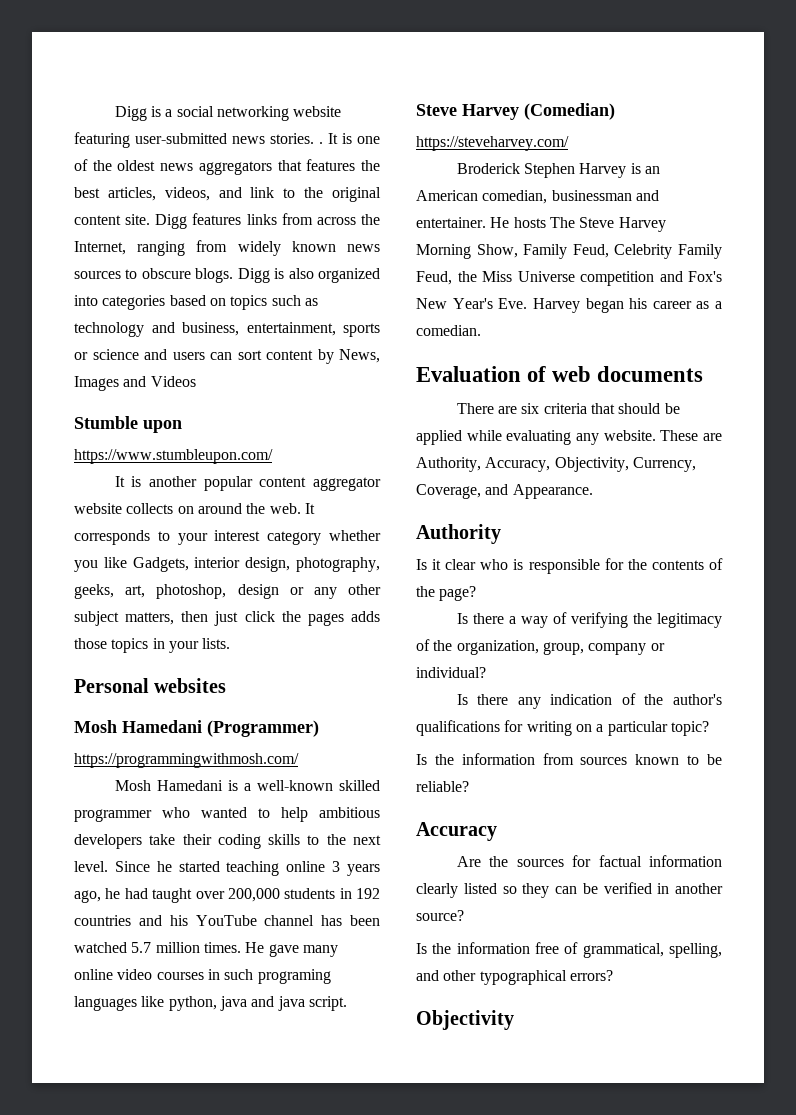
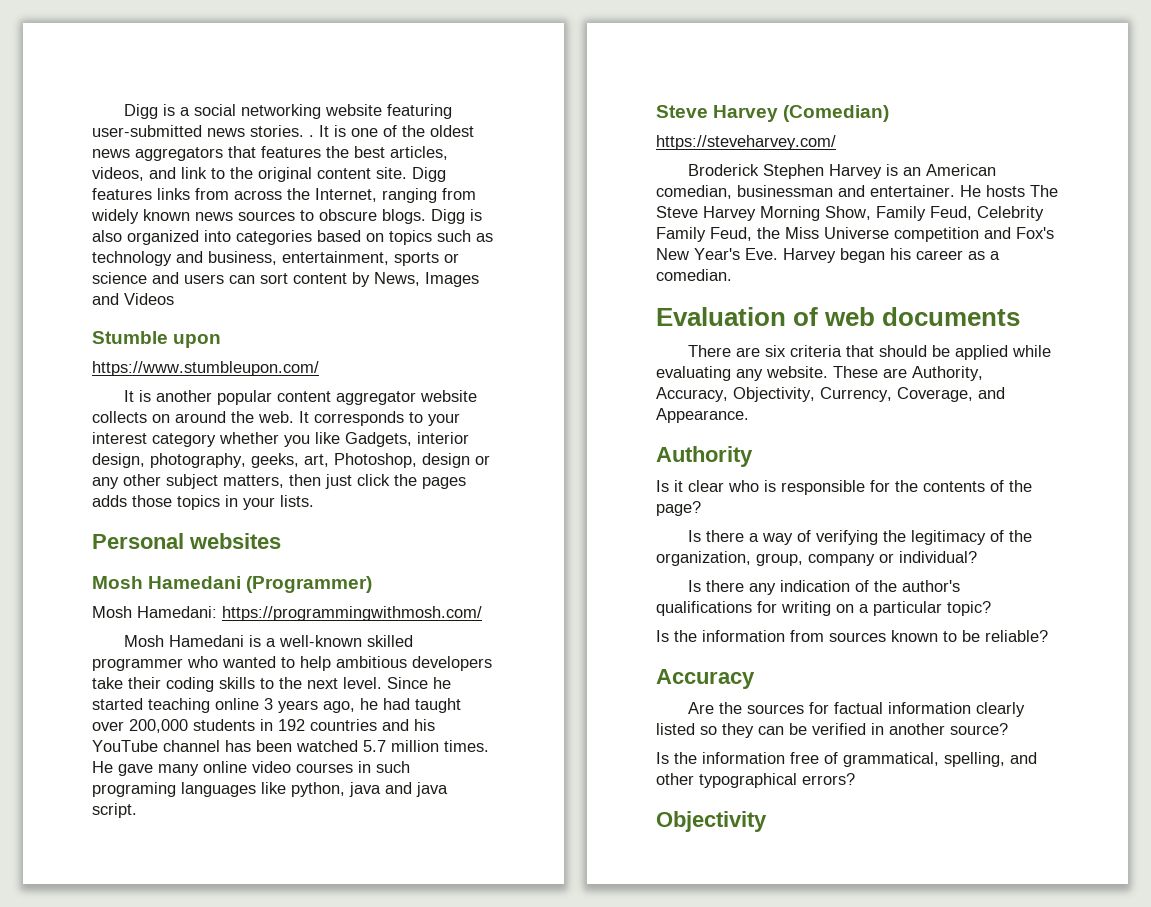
- It corresponds to your interest category whether you like Gadgets, interior design, photography, geeks, art, photoshop, design or any other subject matters, then just click the pages adds those topics in your lists.
+ It corresponds to your interest category whether you like Gadgets, interior design, photography, geeks, art, Photoshop, design or any other subject matters, then just click the pages adds those topics in your lists.
- https://programmingwithmosh.com/
+ Mosh Hamedani: https://programmingwithmosh.com/

